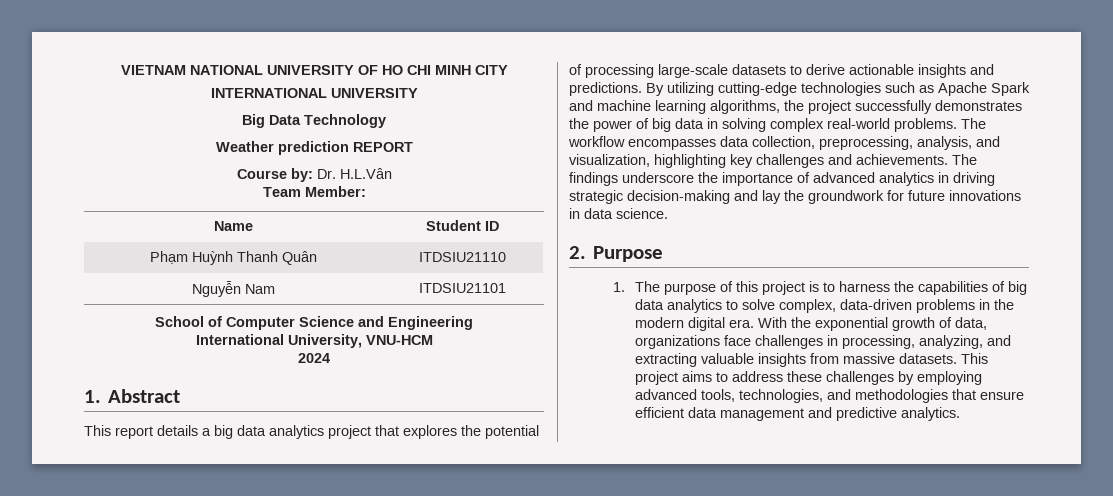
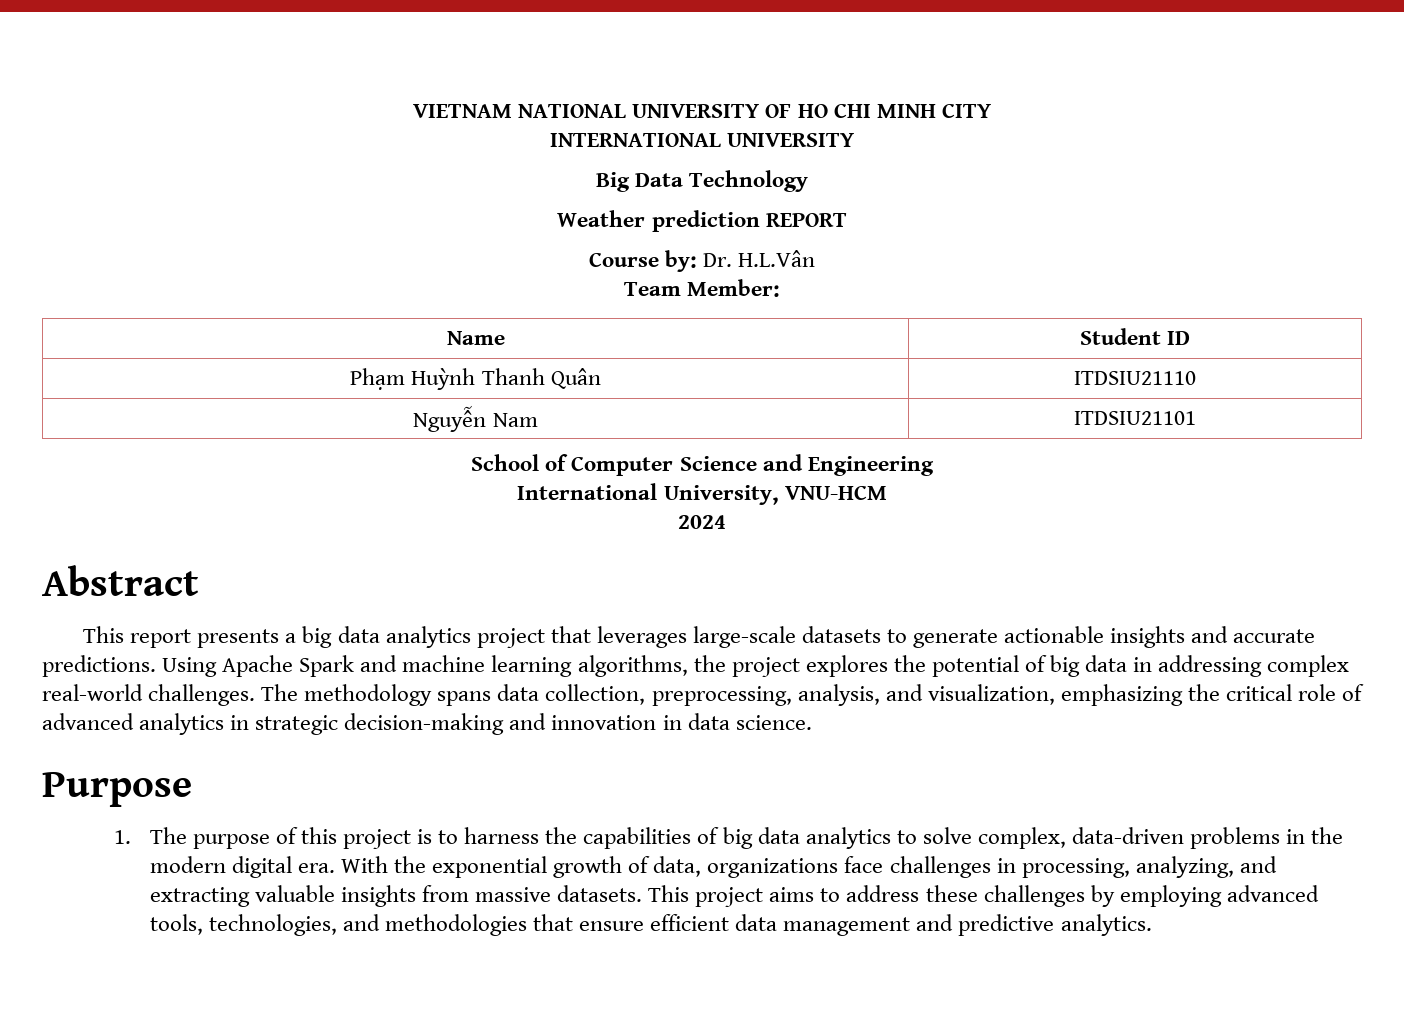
- 1. Abstract
+ Abstract
- This report details a big data analytics project that explores the potential of processing large-scale datasets to derive actionable insights and predictions. By utilizing cutting-edge technologies such as Apache Spark and machine learning algorithms, the project successfully demonstrates the power of big data in solving complex real-world problems. The workflow encompasses data collection, preprocessing, analysis, and visualization, highlighting key challenges and achievements. The findings underscore the importance of advanced analytics in driving strategic decision-making and lay the groundwork for future innovations in data science.
+ This report presents a big data analytics project that leverages large-scale datasets to generate actionable insights and accurate predictions. Using Apache Spark and machine learning algorithms, the project explores the potential of big data in addressing complex real-world challenges. The methodology spans data collection, preprocessing, analysis, and visualization, emphasizing the critical role of advanced analytics in strategic decision-making and innovation in data science.
- 2. Purpose
+ Purpose

